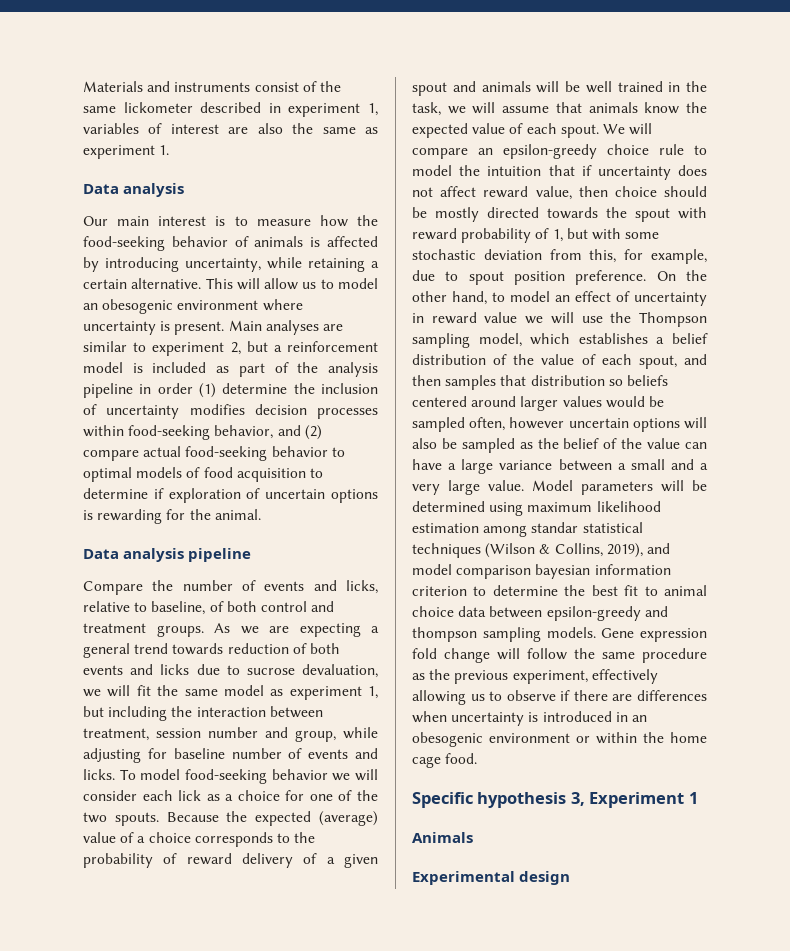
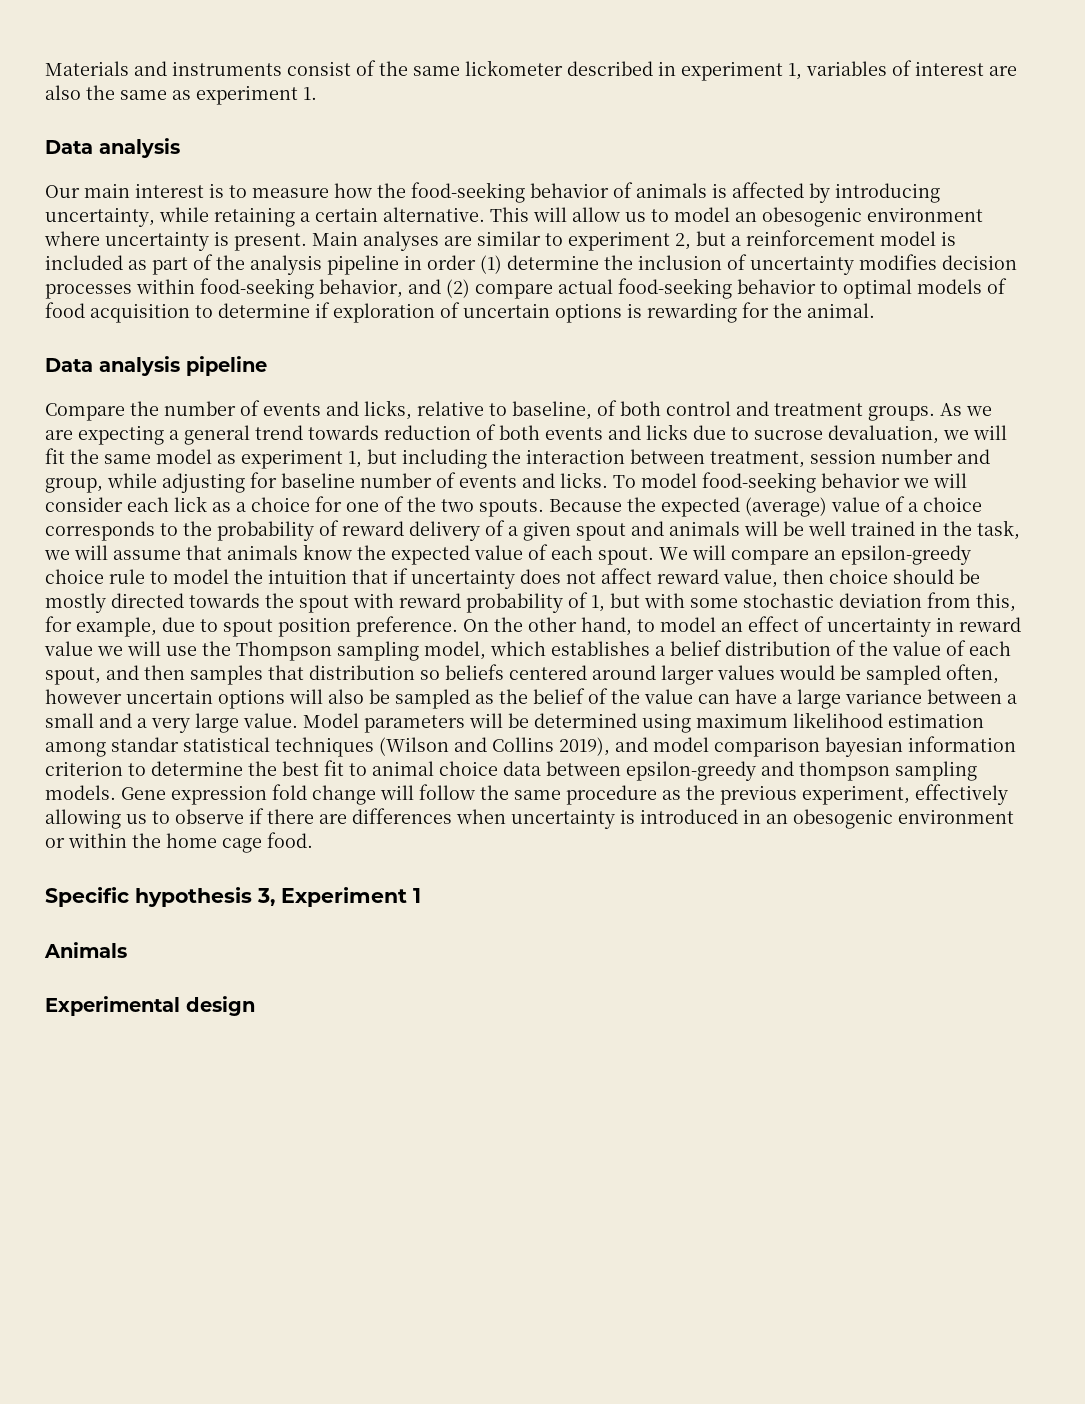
- Model parameters will be determined using maximum likelihood estimation among standar statistical techniques (Wilson & Collins, 2019), and model comparison bayesian information criterion to determine the best fit to animal choice data between epsilon-greedy and thompson sampling models.
+ Model parameters will be determined using maximum likelihood estimation among standar statistical techniques (Wilson and Collins 2019), and model comparison bayesian information criterion to determine the best fit to animal choice data between epsilon-greedy and thompson sampling models.

